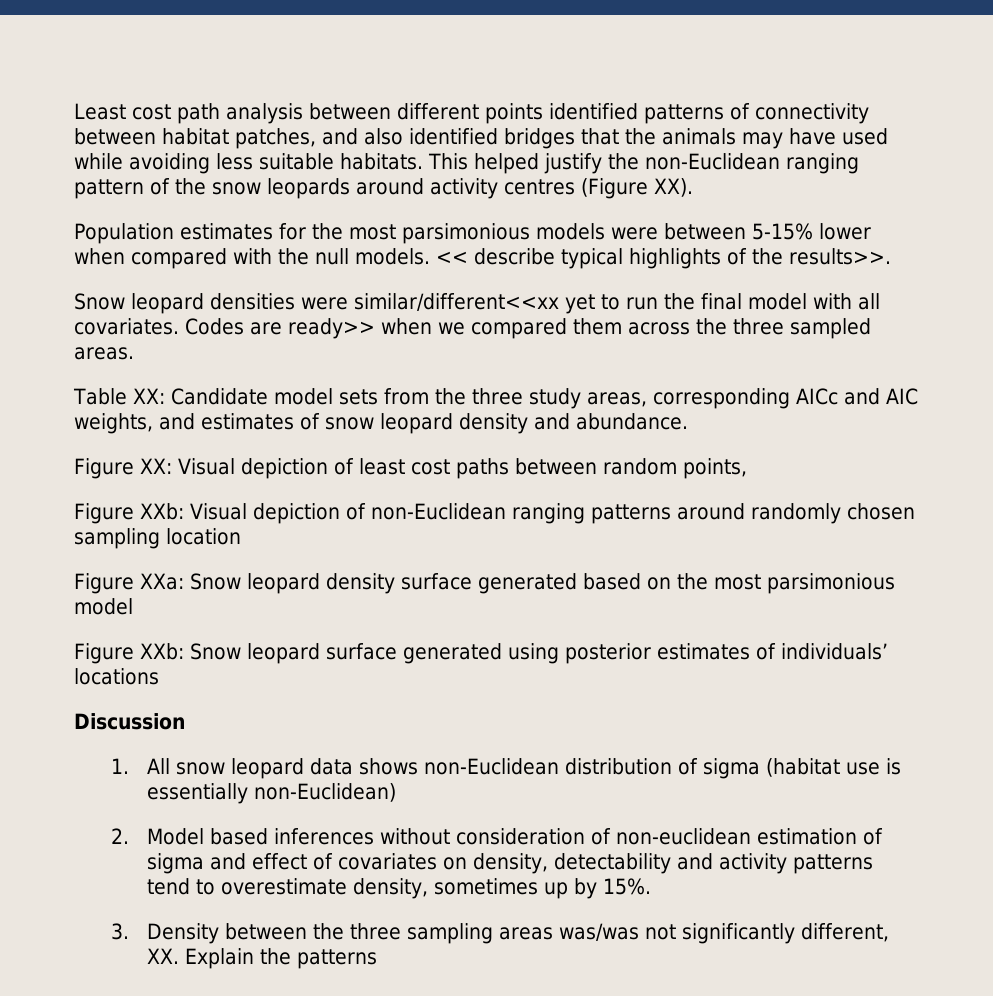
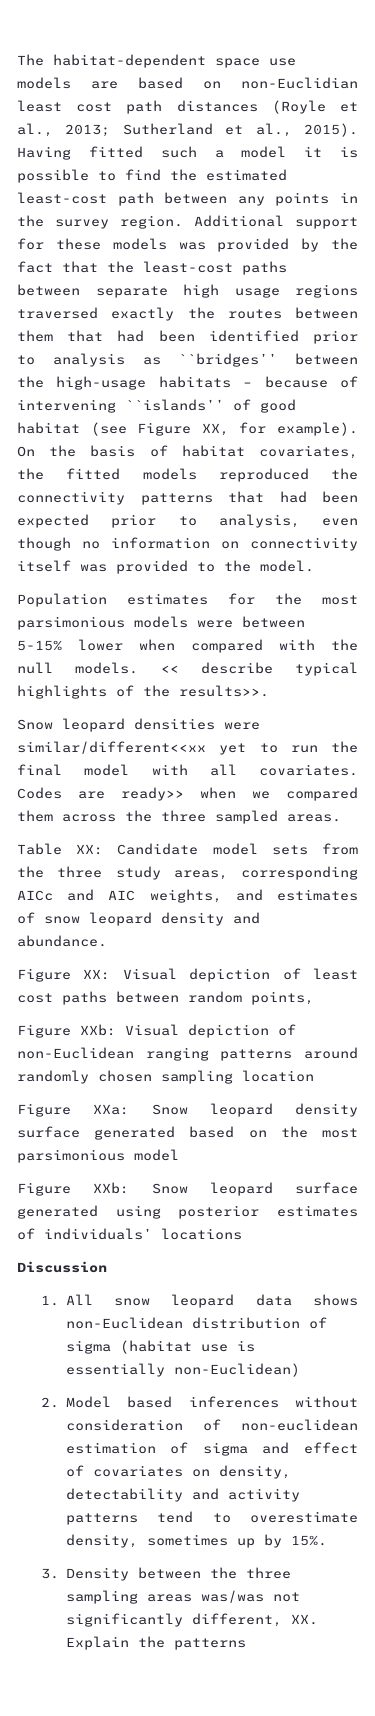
- Least cost path analysis between different points identified patterns of connectivity between habitat patches, and also identified bridges that the animals may have used while avoiding less suitable habitats. This helped justify the non-Euclidean ranging pattern of the snow leopards around activity centres (Figure XX).
+ The habitat-dependent space use models are based on non-Euclidian least cost path distances (Royle et al., 2013; Sutherland et al., 2015). Having fitted such a model it is possible to find the estimated least-cost path between any points in the survey region. Additional support for these models was provided by the fact that the least-cost paths between separate high usage regions traversed exactly the routes between them that had been identified prior to analysis as ``bridges’’ between the high-usage habitats – because of intervening ``islands’’ of good habitat (see Figure XX, for example). On the basis of habitat covariates, the fitted models reproduced the connectivity patterns that had been expected prior to analysis, even though no information on connectivity itself was provided to the model.

